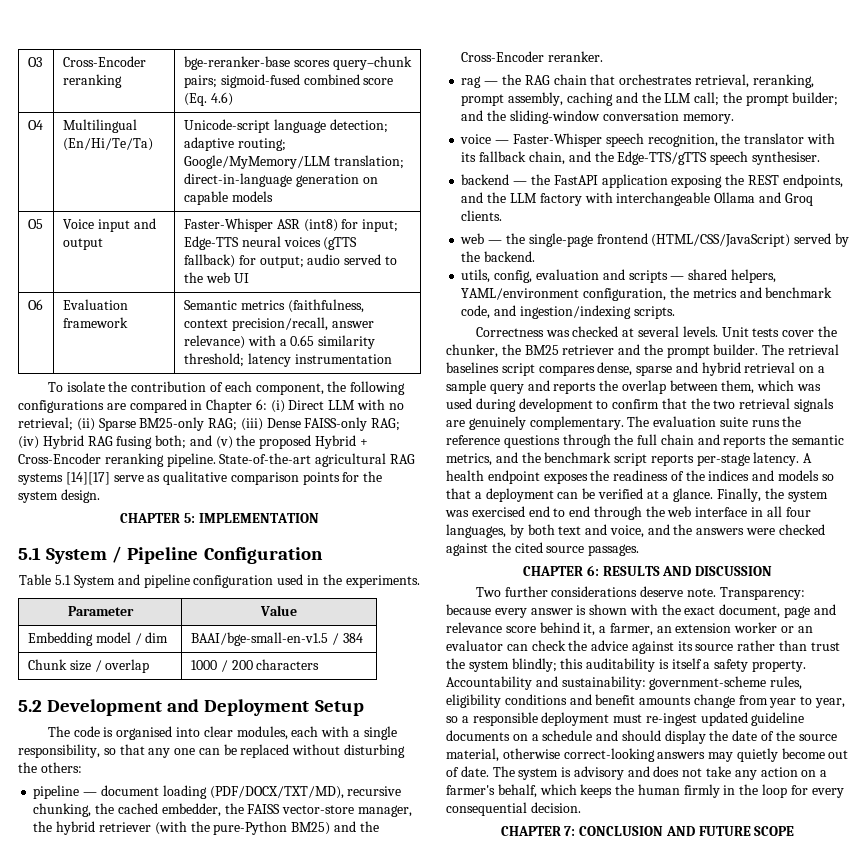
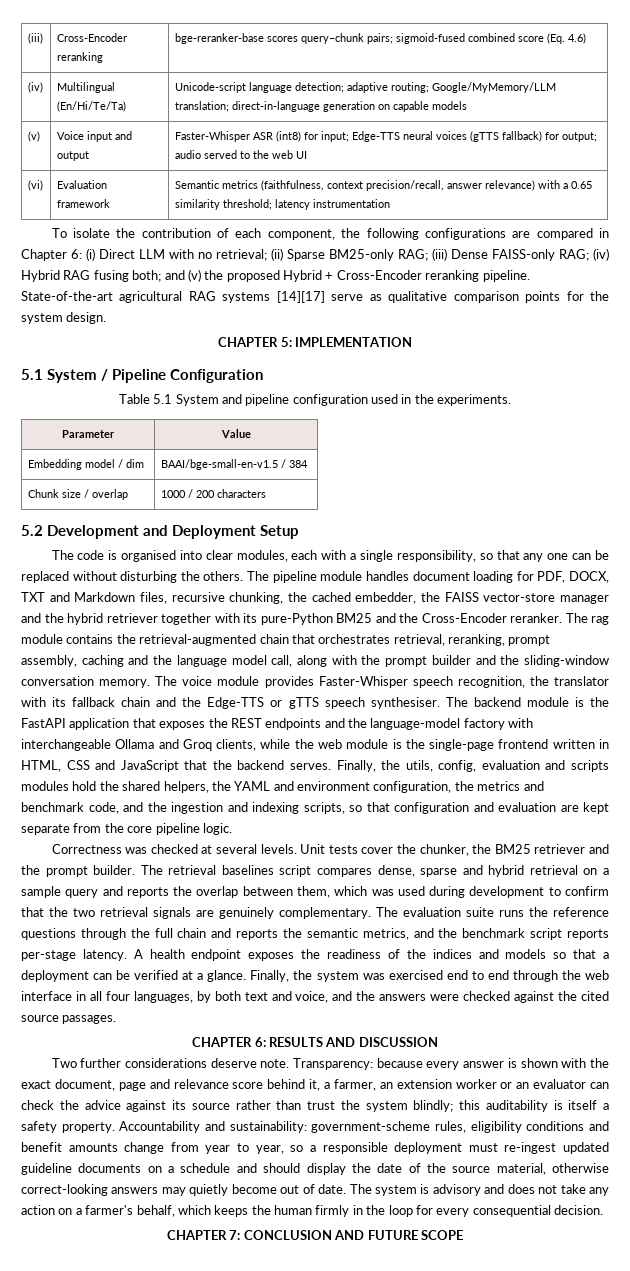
- O3 | Cross-Encoder reranking | bge-reranker-base scores query–chunk pairs; sigmoid-fused combined score (Eq. 4.6)
+ (iii) | Cross-Encoder reranking | bge-reranker-base scores query–chunk pairs; sigmoid-fused combined score (Eq. 4.6)
- O4 | Multilingual (En/Hi/Te/Ta) | Unicode-script language detection; adaptive routing; Google/MyMemory/LLM translation; direct-in-language generation on capable models
+ (iv) | Multilingual (En/Hi/Te/Ta) | Unicode-script language detection; adaptive routing; Google/MyMemory/LLM translation; direct-in-language generation on capable models
- O5 | Voice input and output | Faster-Whisper ASR (int8) for input; Edge-TTS neural voices (gTTS fallback) for output; audio served to the web UI
+ (v) | Voice input and output | Faster-Whisper ASR (int8) for input; Edge-TTS neural voices (gTTS fallback) for output; audio served to the web UI
- O6 | Evaluation framework | Semantic metrics (faithfulness, context precision/recall, answer relevance) with a 0.65 similarity threshold; latency instrumentation
+ (vi) | Evaluation framework | Semantic metrics (faithfulness, context precision/recall, answer relevance) with a 0.65 similarity threshold; latency instrumentation
- The code is organised into clear modules, each with a single responsibility, so that any one can be replaced without disturbing the others:
- pipeline — document loading (PDF/DOCX/TXT/MD), recursive chunking, the cached embedder, the FAISS vector-store manager, the hybrid retriever (with the pure-Python BM25) and the Cross-Encoder reranker.
- rag — the RAG chain that orchestrates retrieval, reranking, prompt assembly, caching and the LLM call; the prompt builder; and the sliding-window conversation memory.
- voice — Faster-Whisper speech recognition, the translator with its fallback chain, and the Edge-TTS/gTTS speech synthesiser.
- backend — the FastAPI application exposing the REST endpoints, and the LLM factory with interchangeable Ollama and Groq clients.
- web — the single-page frontend (HTML/CSS/JavaScript) served by the backend.
- utils, config, evaluation and scripts — shared helpers, YAML/environment configuration, the metrics and benchmark code, and ingestion/indexing scripts.
+ The code is organised into clear modules, each with a single responsibility, so that any one can be replaced without disturbing the others. The pipeline module handles document loading for PDF, DOCX, TXT and Markdown files, recursive chunking, the cached embedder, the FAISS vector-store manager and the hybrid retriever together with its pure-Python BM25 and the Cross-Encoder reranker. The rag module contains the retrieval-augmented chain that orchestrates retrieval, reranking, prompt assembly, caching and the language model call, along with the prompt builder and the sliding-window conversation memory. The voice module provides Faster-Whisper speech recognition, the translator with its fallback chain and the Edge-TTS or gTTS speech synthesiser. The backend module is the FastAPI application that exposes the REST endpoints and the language-model factory with interchangeable Ollama and Groq clients, while the web module is the single-page frontend written in HTML, CSS and JavaScript that the backend serves. Finally, the utils, config, evaluation and scripts modules hold the shared helpers, the YAML and environment configuration, the metrics and benchmark code, and the ingestion and indexing scripts, so that configuration and evaluation are kept separate from the core pipeline logic.

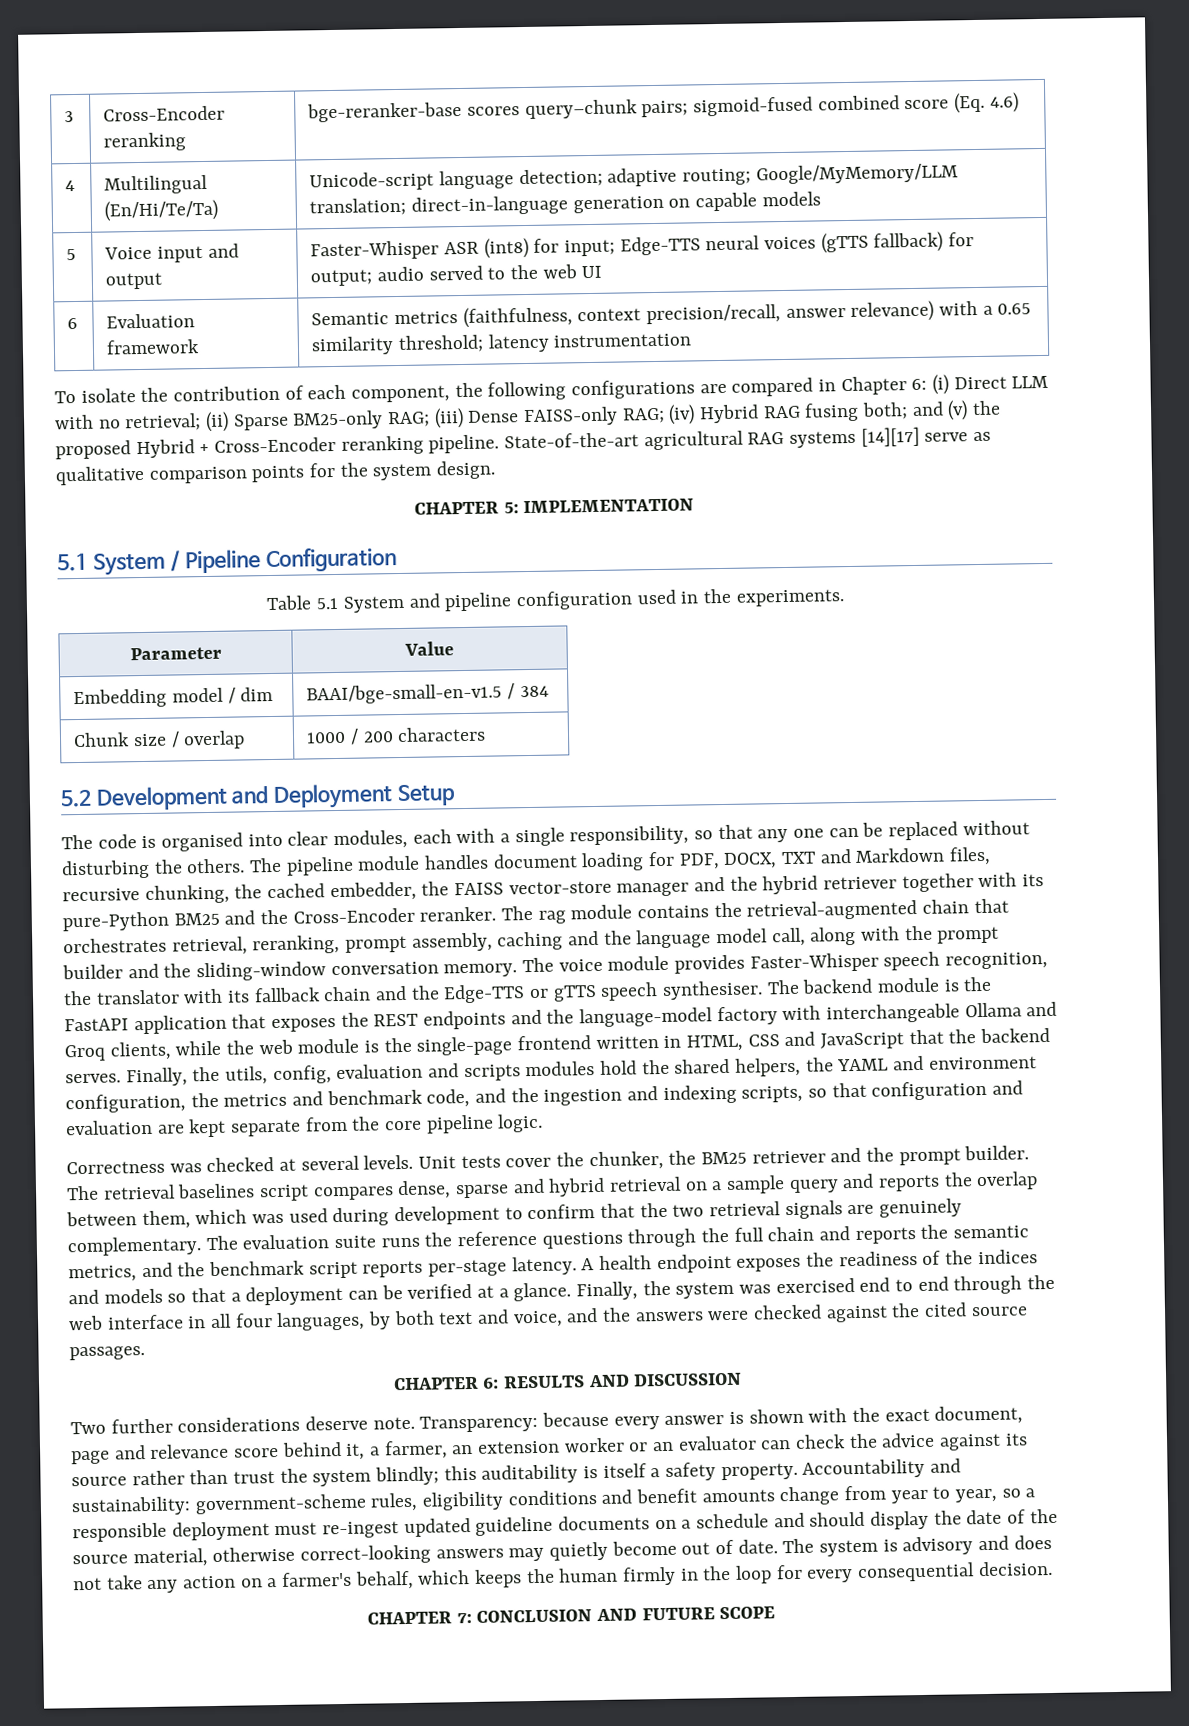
- (iii) | Cross-Encoder reranking | bge-reranker-base scores query–chunk pairs; sigmoid-fused combined score (Eq. 4.6)
+ 3 | Cross-Encoder reranking | bge-reranker-base scores query–chunk pairs; sigmoid-fused combined score (Eq. 4.6)
- (iv) | Multilingual (En/Hi/Te/Ta) | Unicode-script language detection; adaptive routing; Google/MyMemory/LLM translation; direct-in-language generation on capable models
+ 4 | Multilingual (En/Hi/Te/Ta) | Unicode-script language detection; adaptive routing; Google/MyMemory/LLM translation; direct-in-language generation on capable models
- (v) | Voice input and output | Faster-Whisper ASR (int8) for input; Edge-TTS neural voices (gTTS fallback) for output; audio served to the web UI
+ 5 | Voice input and output | Faster-Whisper ASR (int8) for input; Edge-TTS neural voices (gTTS fallback) for output; audio served to the web UI
- (vi) | Evaluation framework | Semantic metrics (faithfulness, context precision/recall, answer relevance) with a 0.65 similarity threshold; latency instrumentation
+ 6 | Evaluation framework | Semantic metrics (faithfulness, context precision/recall, answer relevance) with a 0.65 similarity threshold; latency instrumentation

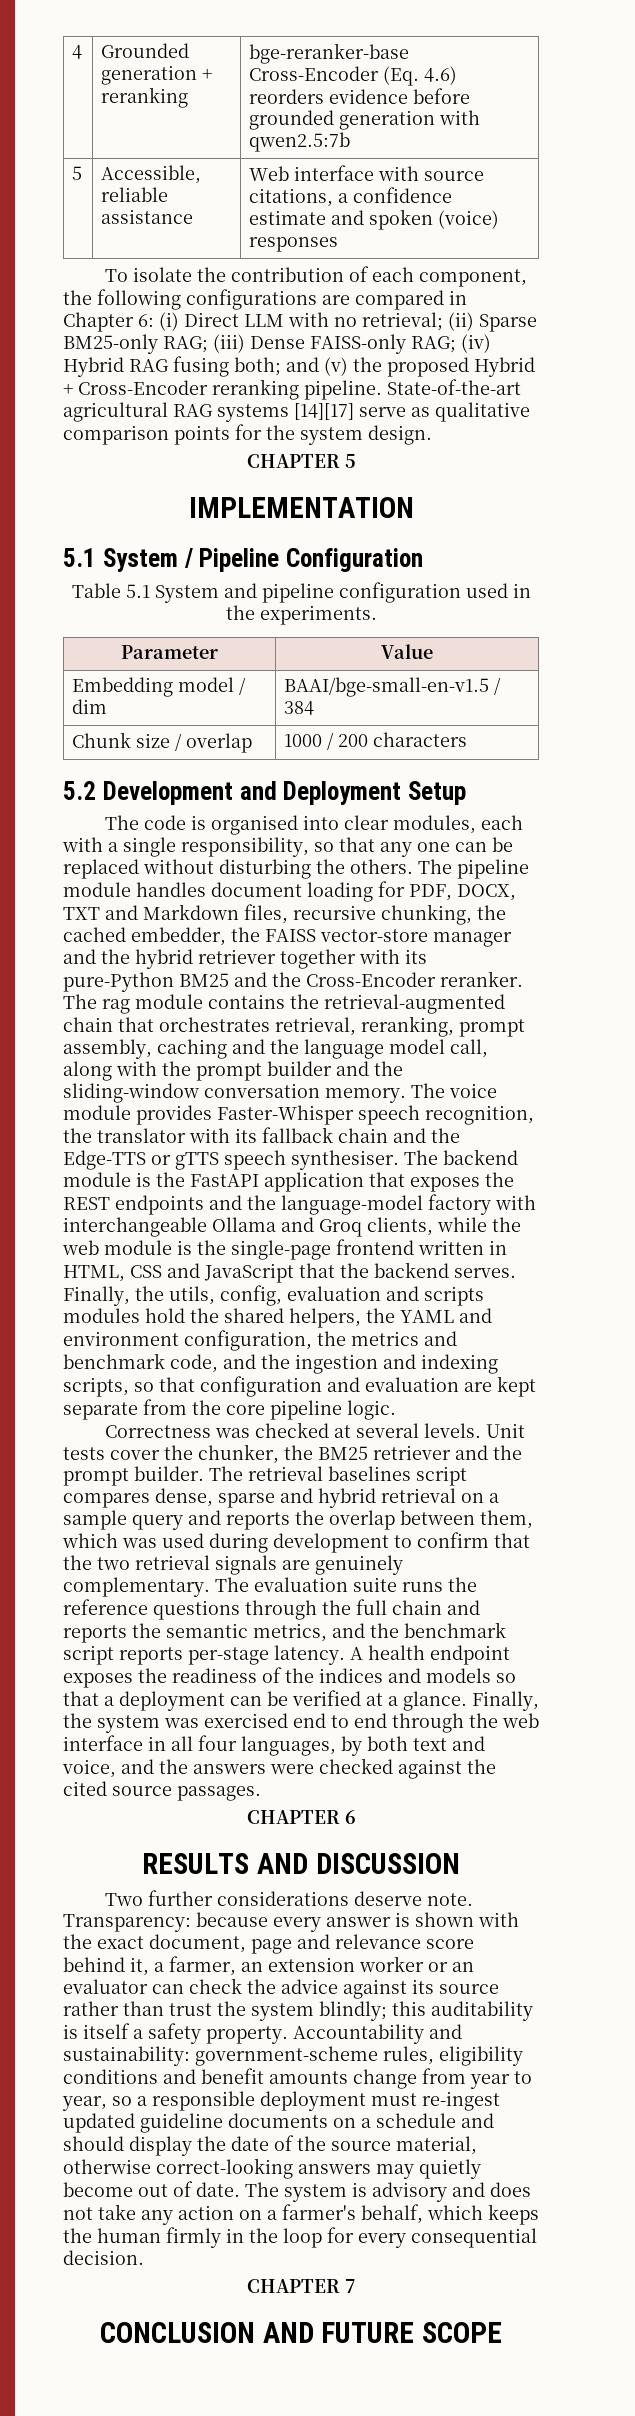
- 3 | Cross-Encoder reranking | bge-reranker-base scores query–chunk pairs; sigmoid-fused combined score (Eq. 4.6)
- 4 | Multilingual (En/Hi/Te/Ta) | Unicode-script language detection; adaptive routing; Google/MyMemory/LLM translation; direct-in-language generation on capable models
- 5 | Voice input and output | Faster-Whisper ASR (int8) for input; Edge-TTS neural voices (gTTS fallback) for output; audio served to the web UI
- 6 | Evaluation framework | Semantic metrics (faithfulness, context precision/recall, answer relevance) with a 0.65 similarity threshold; latency instrumentation
+ 4 | Grounded generation + reranking | bge-reranker-base Cross-Encoder (Eq. 4.6) reorders evidence before grounded generation with qwen2.5:7b
+ 5 | Accessible, reliable assistance | Web interface with source citations, a confidence estimate and spoken (voice) responses
- CHAPTER 5: IMPLEMENTATION
+ CHAPTER 5
+ IMPLEMENTATION
- CHAPTER 6: RESULTS AND DISCUSSION
+ CHAPTER 6
+ RESULTS AND DISCUSSION
- CHAPTER 7: CONCLUSION AND FUTURE SCOPE
+ CHAPTER 7
+ CONCLUSION AND FUTURE SCOPE

